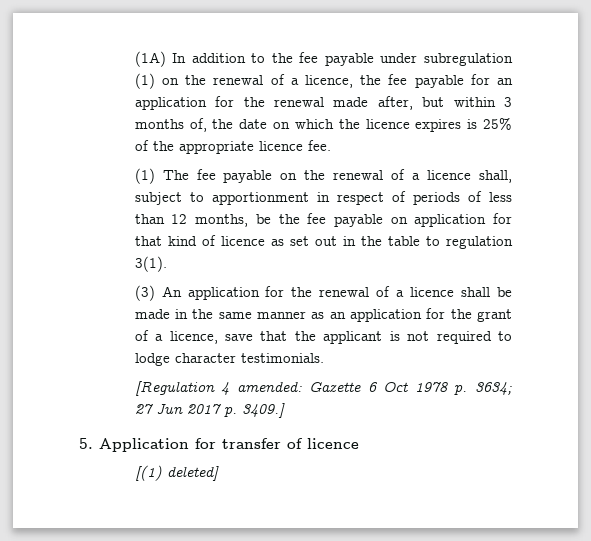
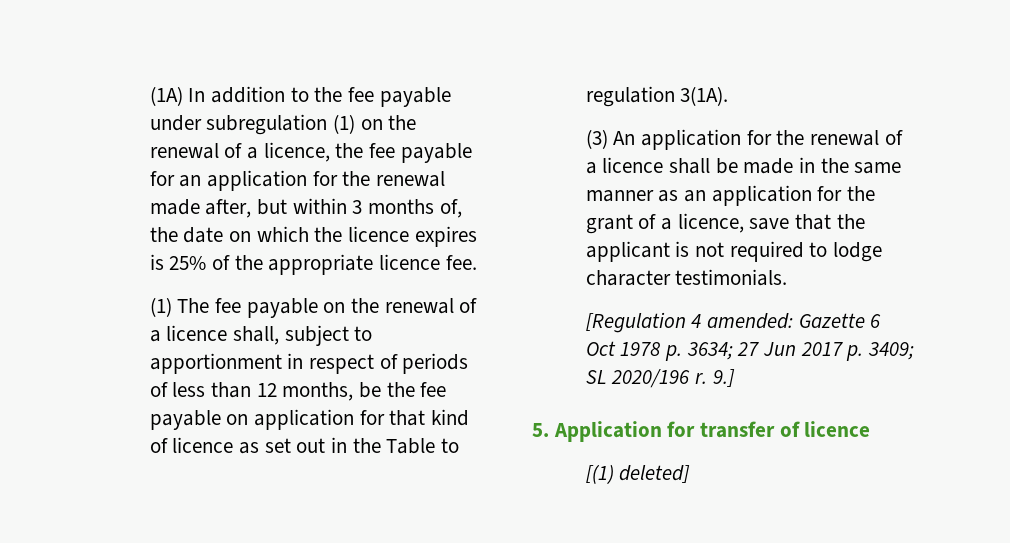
- (1) The fee payable on the renewal of a licence shall, subject to apportionment in respect of periods of less than 12 months, be the fee payable on application for that kind of licence as set out in the table to regulation 3(1).
+ (1) The fee payable on the renewal of a licence shall, subject to apportionment in respect of periods of less than 12 months, be the fee payable on application for that kind of licence as set out in the Table to regulation 3(1A).
- [Regulation 4 amended: Gazette 6 Oct 1978 p. 3634; 27 Jun 2017 p. 3409.]
+ [Regulation 4 amended: Gazette 6 Oct 1978 p. 3634; 27 Jun 2017 p. 3409; SL 2020/196 r. 9.]

